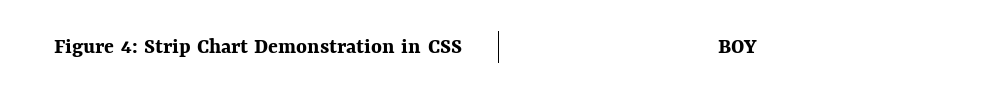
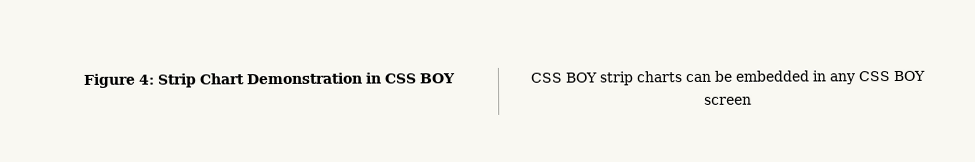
+ CSS BOY strip charts can be embedded in any CSS BOY screen

